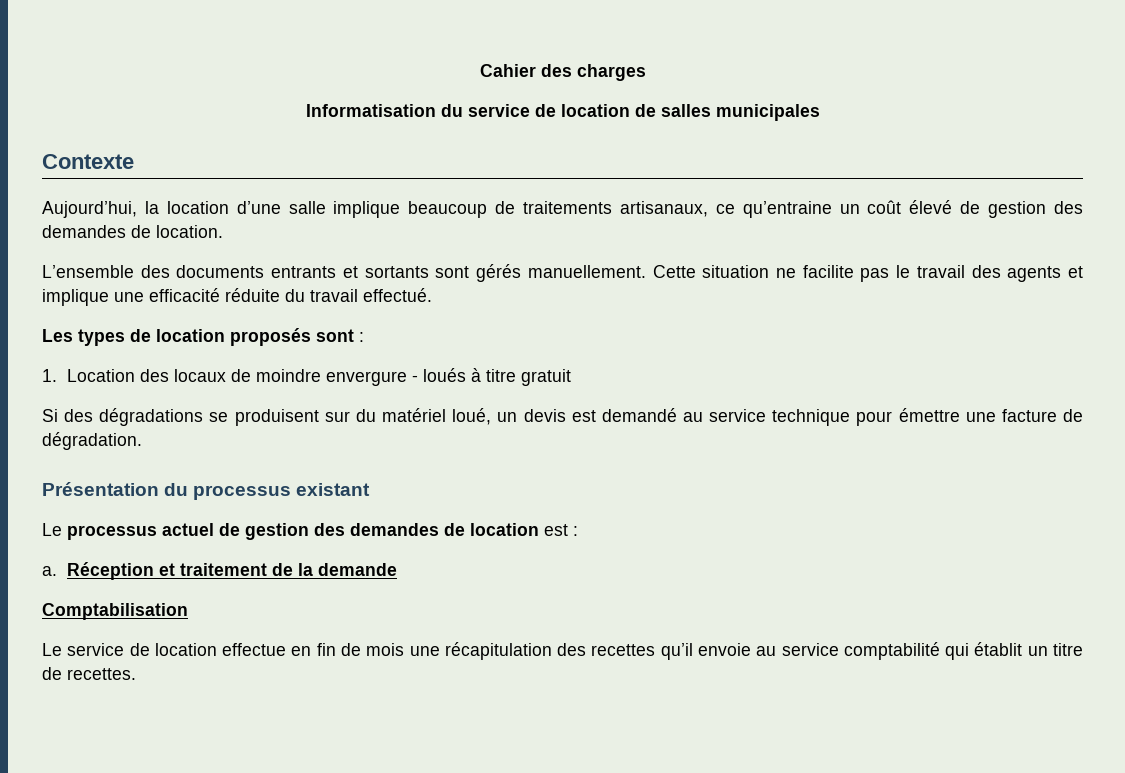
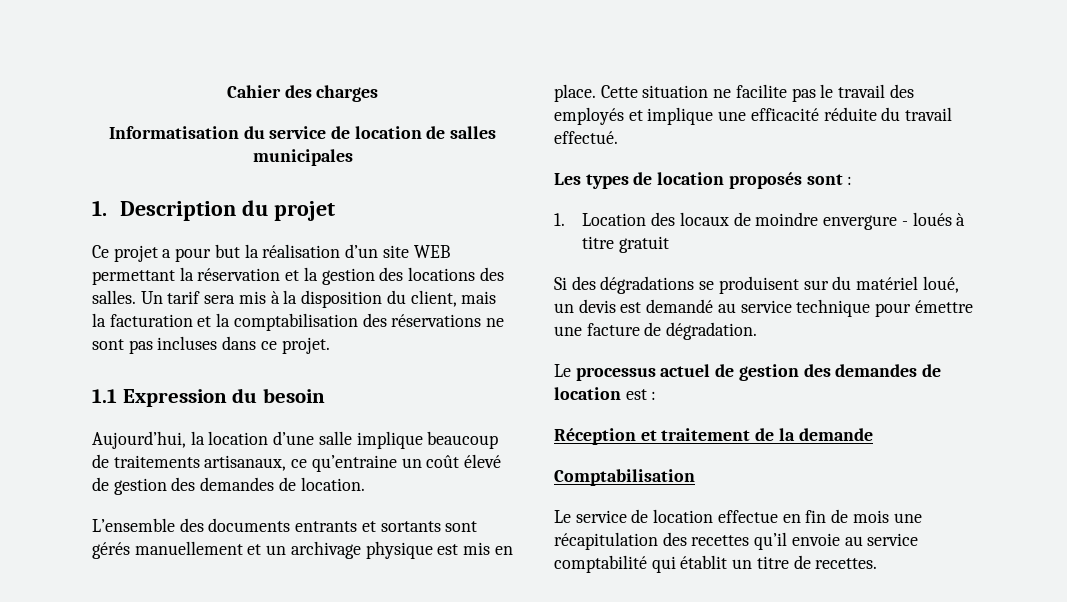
- Contexte
+ 1. Description du projet
+ Ce projet a pour but la réalisation d’un site WEB permettant la réservation et la gestion des locations des salles. Un tarif sera mis à la disposition du client, mais la facturation et la comptabilisation des réservations ne sont pas incluses dans ce projet.
+ 1.1 Expression du besoin
- L’ensemble des documents entrants et sortants sont gérés manuellement.
+ L’ensemble des documents entrants et sortants sont gérés manuellement et un archivage physique est mis en place.
- Cette situation ne facilite pas le travail des agents et implique une efficacité réduite du travail effectué.
+ Cette situation ne facilite pas le travail des employés et implique une efficacité réduite du travail effectué.
- Présentation du processus existant
- a.

